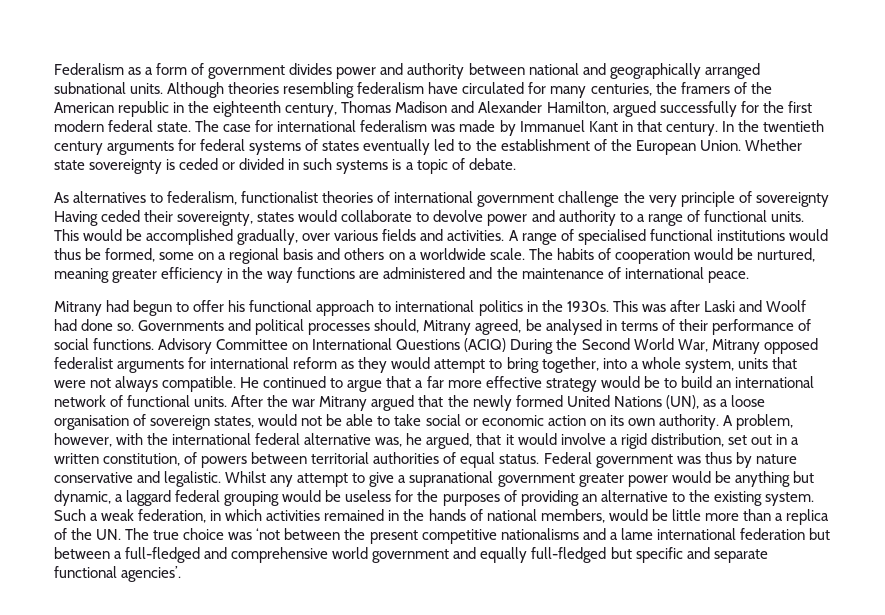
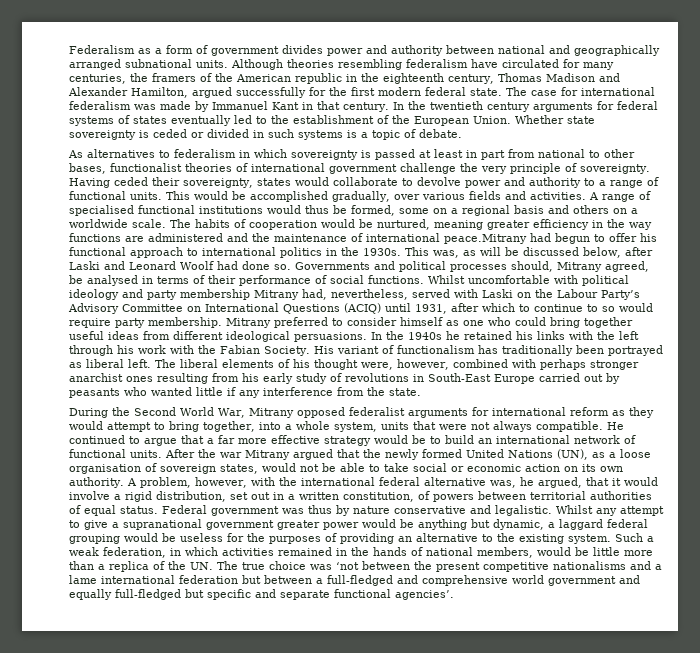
- As alternatives to federalism, functionalist theories of international government challenge the very principle of sovereignty Having ceded their sovereignty, states would collaborate to devolve power and authority to a range of functional units.
+ As alternatives to federalism in which sovereignty is passed at least in part from national to other bases, functionalist theories of international government challenge the very principle of sovereignty. Having ceded their sovereignty, states would collaborate to devolve power and authority to a range of functional units.
- The habits of cooperation would be nurtured, meaning greater efficiency in the way functions are administered and the maintenance of international peace.
- Mitrany had begun to offer his functional approach to international politics in the 1930s.
+ The habits of cooperation would be nurtured, meaning greater efficiency in the way functions are administered and the maintenance of international peace.Mitrany had begun to offer his functional approach to international politics in the 1930s.
- This was after Laski and Woolf had done so.
+ This was, as will be discussed below, after Laski and Leonard Woolf had done so.
- Advisory Committee on International Questions (ACIQ) During the Second World War, Mitrany opposed federalist arguments for international reform as they would attempt to bring together, into a whole system, units that were not always compatible.
+ Whilst uncomfortable with political ideology and party membership Mitrany had, nevertheless, served with Laski on the Labour Party’s Advisory Committee on International Questions (ACIQ) until 1931, after which to continue to so would require party membership. Mitrany preferred to consider himself as one who could bring together useful ideas from different ideological persuasions. In the 1940s he retained his links with the left through his work with the Fabian Society. His variant of functionalism has traditionally been portrayed as liberal left. The liberal elements of his thought were, however, combined with perhaps stronger anarchist ones resulting from his early study of revolutions in South-East Europe carried out by peasants who wanted little if any interference from the state.
+ During the Second World War, Mitrany opposed federalist arguments for international reform as they would attempt to bring together, into a whole system, units that were not always compatible.

